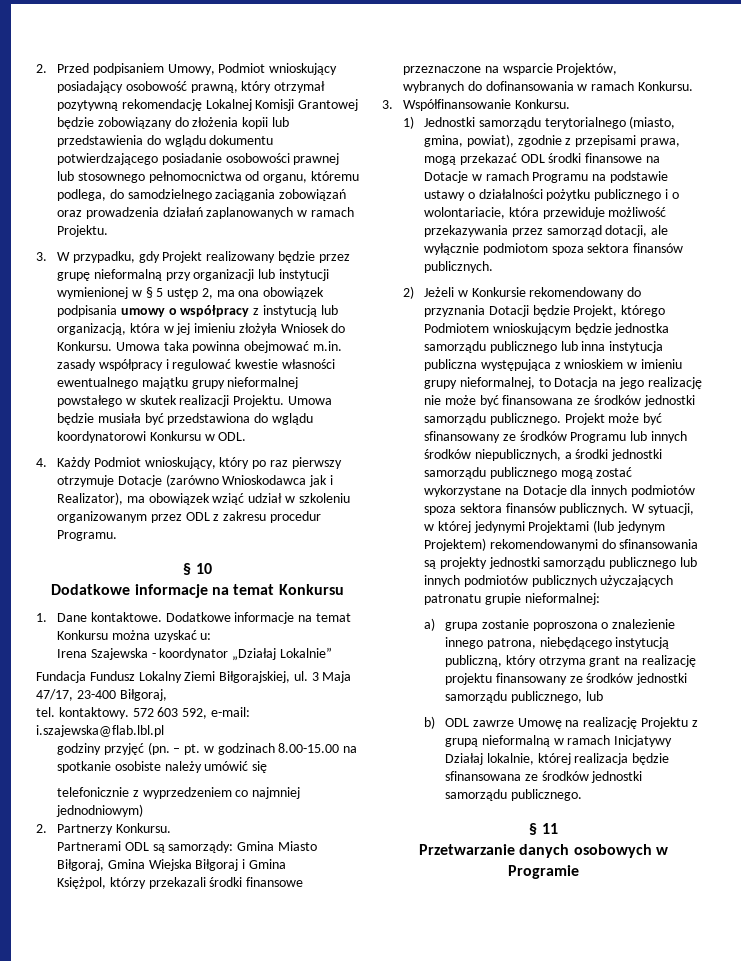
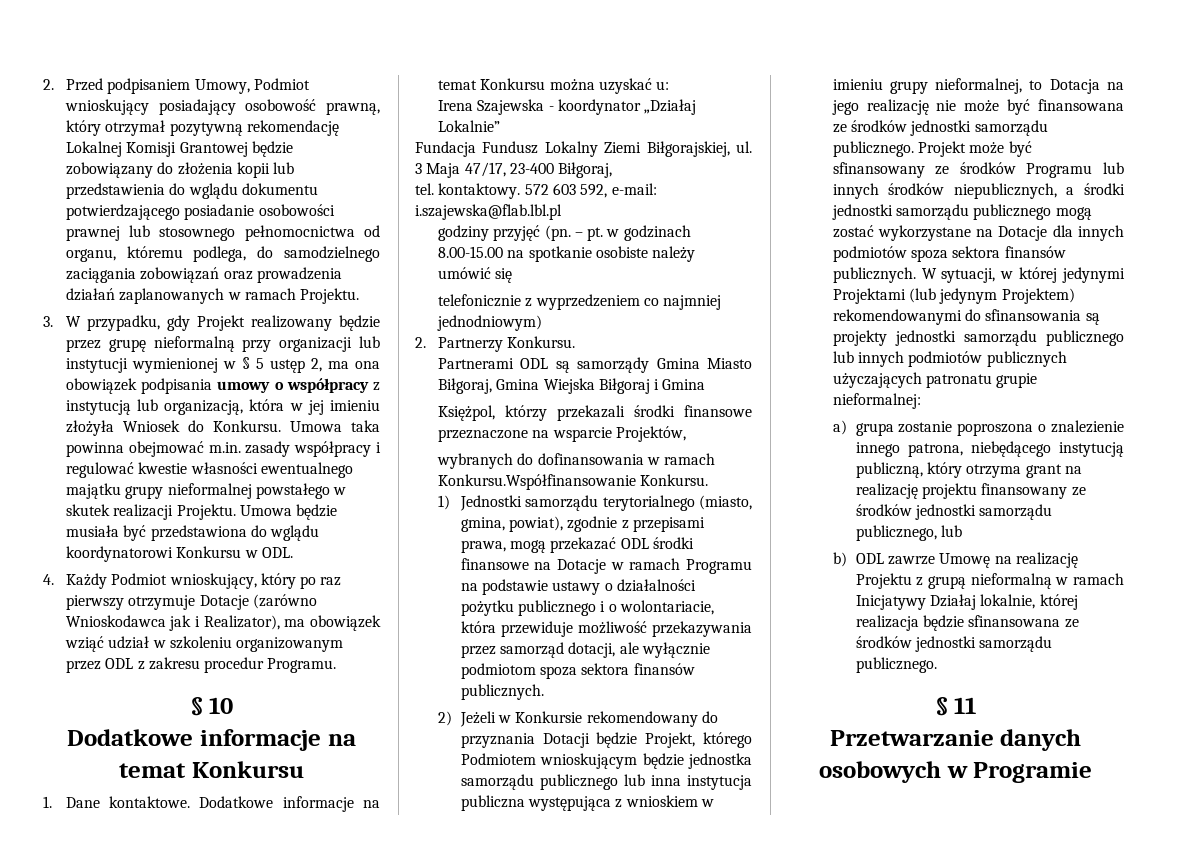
- Partnerami ODL są samorządy: Gmina Miasto Biłgoraj, Gmina Wiejska Biłgoraj i Gmina
+ Partnerami ODL są samorządy Gmina Miasto Biłgoraj, Gmina Wiejska Biłgoraj i Gmina
- wybranych do dofinansowania w ramach Konkursu.
- 3. Współfinansowanie Konkursu.
+ wybranych do dofinansowania w ramach Konkursu.Współfinansowanie Konkursu.

